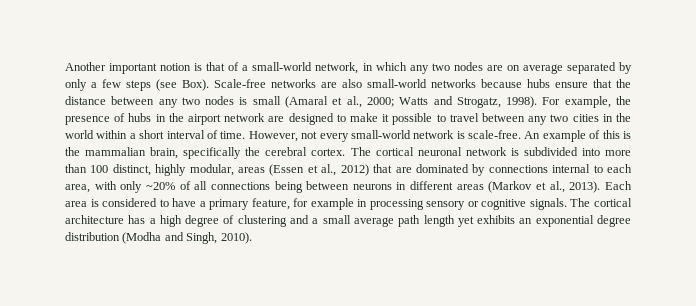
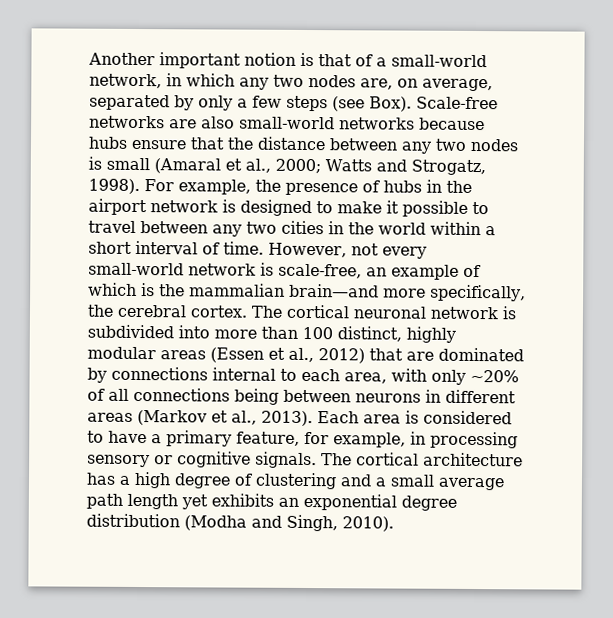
- Another important notion is that of a small-world network, in which any two nodes are on average separated by only a few steps (see Box).
+ Another important notion is that of a small-world network, in which any two nodes are, on average, separated by only a few steps (see Box).
- For example, the presence of hubs in the airport network are designed to make it possible to travel between any two cities in the world within a short interval of time.
+ For example, the presence of hubs in the airport network is designed to make it possible to travel between any two cities in the world within a short interval of time.
- However, not every small-world network is scale-free. An example of this is the mammalian brain, specifically the cerebral cortex.
+ However, not every small-world network is scale-free, an example of which is the mammalian brain—and more specifically, the cerebral cortex.
- The cortical neuronal network is subdivided into more than 100 distinct, highly modular, areas (Essen et al., 2012) that are dominated by connections internal to each area, with only ~20% of all connections being between neurons in different areas (Markov et al., 2013).
+ The cortical neuronal network is subdivided into more than 100 distinct, highly modular areas (Essen et al., 2012) that are dominated by connections internal to each area, with only ~20% of all connections being between neurons in different areas (Markov et al., 2013).
- Each area is considered to have a primary feature, for example in processing sensory or cognitive signals.
+ Each area is considered to have a primary feature, for example, in processing sensory or cognitive signals.

